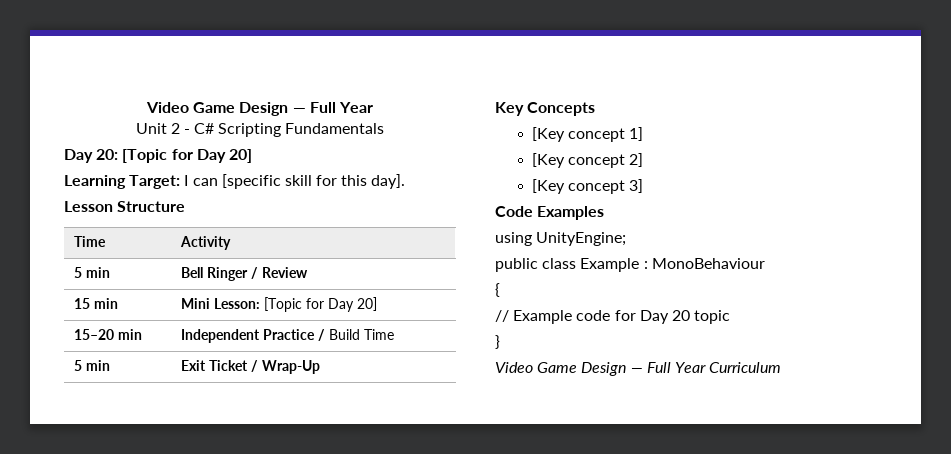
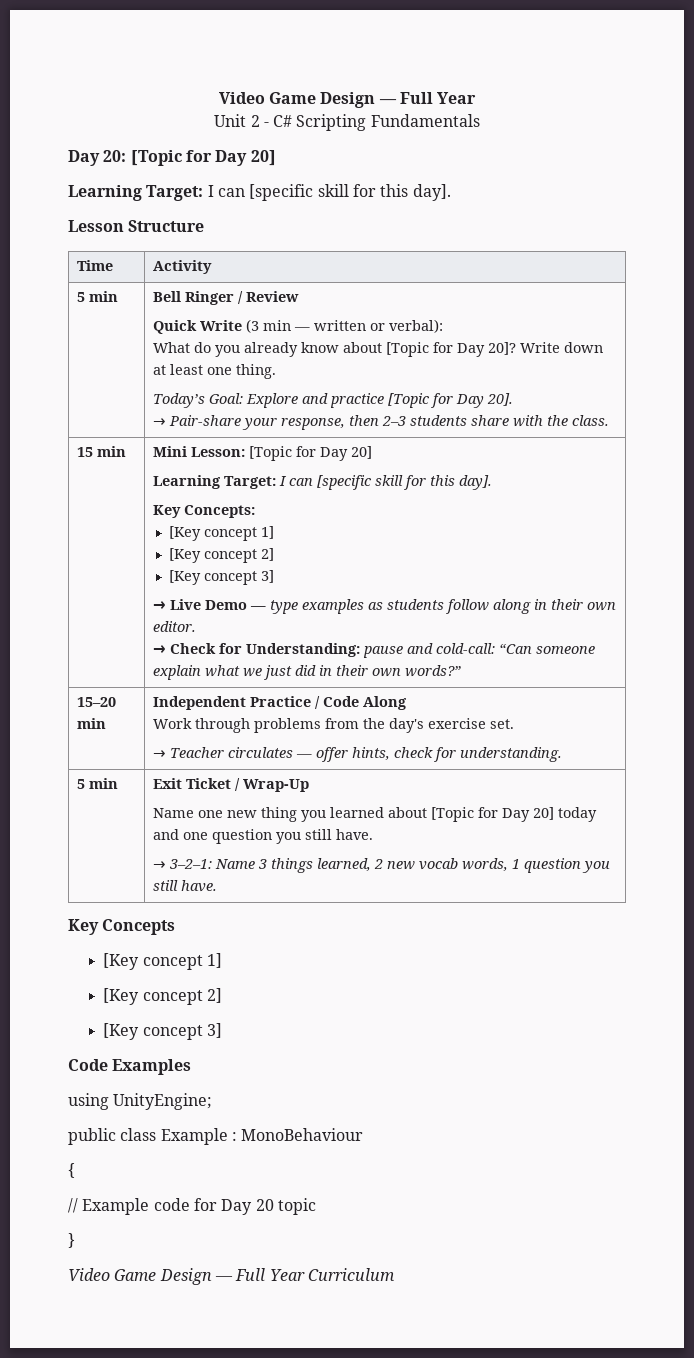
+ Quick Write (3 min — written or verbal):
+ What do you already know about [Topic for Day 20]? Write down at least one thing.
+ Today’s Goal: Explore and practice [Topic for Day 20].
+ → Pair-share your response, then 2–3 students share with the class.
  Mini Lesson: [Topic for Day 20]
+ Learning Target: I can [specific skill for this day].
+ Key Concepts:
+ [Key concept 1]
+ [Key concept 2]
+ [Key concept 3]
+ → Live Demo — type examples as students follow along in their own editor.
+ → Check for Understanding: pause and cold-call: “Can someone explain what we just did in their own words?”
- 15–20 min | Independent Practice / Build Time
+ 15–20 min | Independent Practice / Code Along
+ Work through problems from the day's exercise set.
+ → Teacher circulates — offer hints, check for understanding.
  5 min | Exit Ticket / Wrap-Up
+ Name one new thing you learned about [Topic for Day 20] today and one question you still have.
+ → 3–2–1: Name 3 things learned, 2 new vocab words, 1 question you still have.

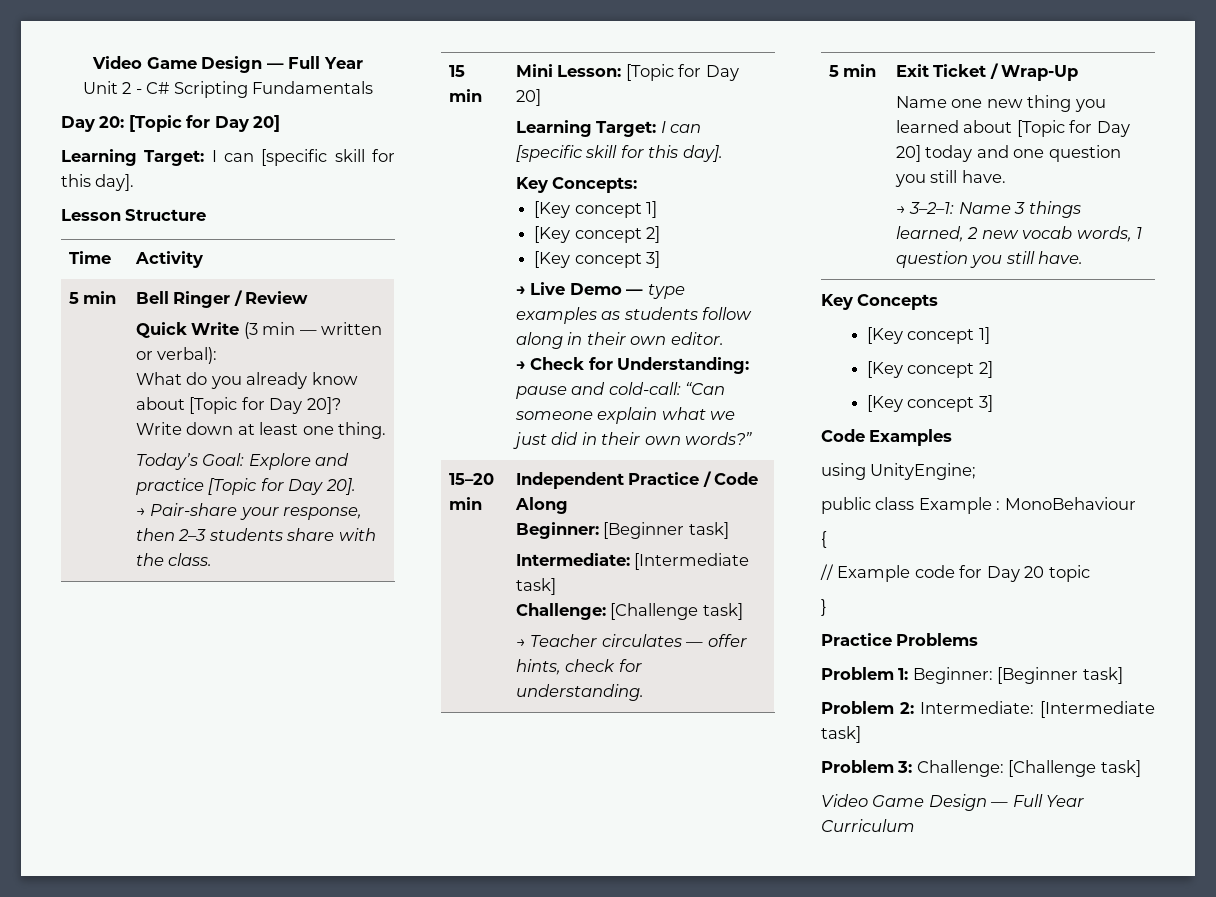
  15–20 min | Independent Practice / Code Along
- Work through problems from the day's exercise set.
+ Beginner: [Beginner task]
+ Intermediate: [Intermediate task]
+ Challenge: [Challenge task]
+ Practice Problems
+ Problem 1: Beginner: [Beginner task]
+ Problem 2: Intermediate: [Intermediate task]
+ Problem 3: Challenge: [Challenge task]

